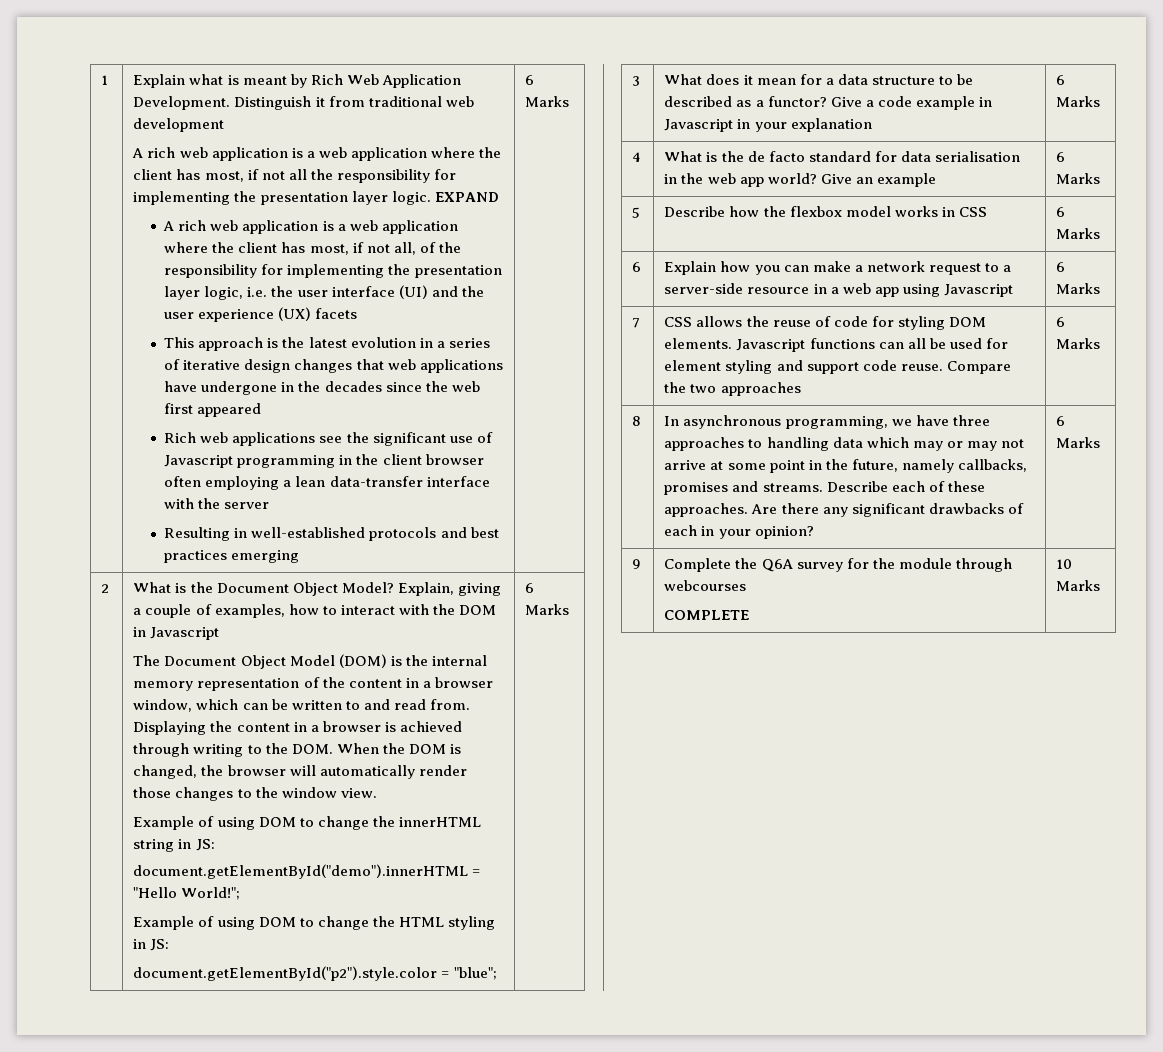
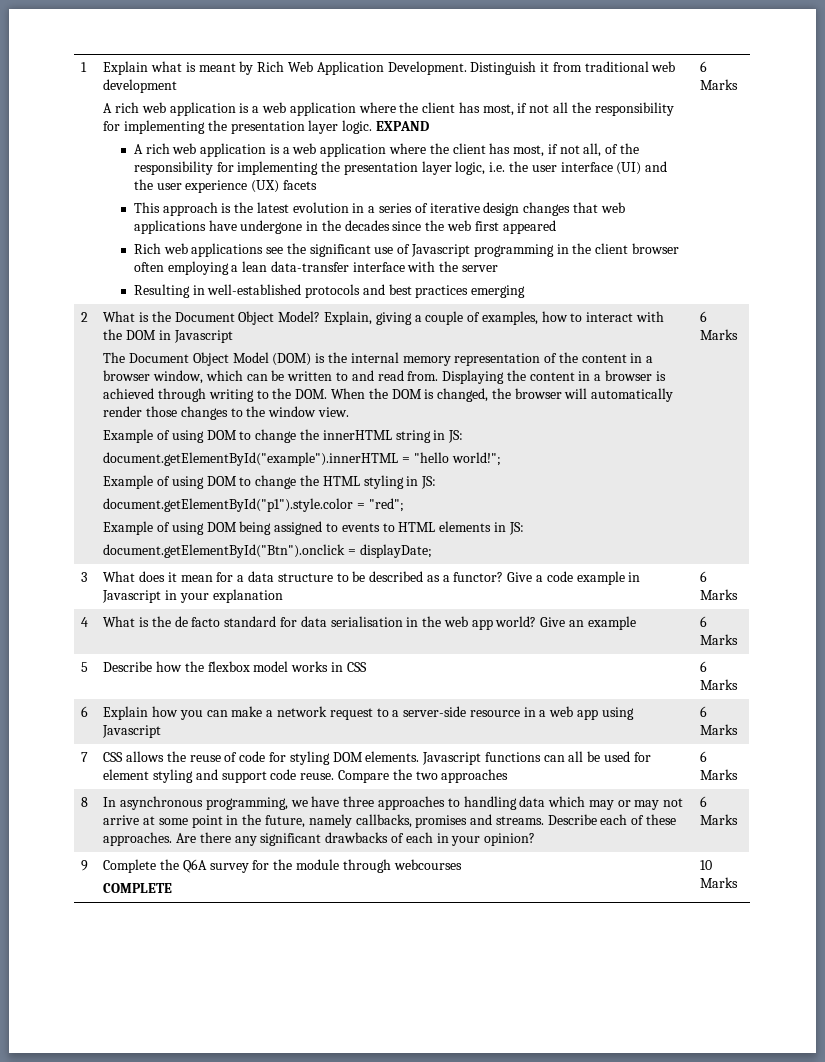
- document.getElementById("demo").innerHTML = "Hello World!";
+ document.getElementById("example").innerHTML = "hello world!";
- document.getElementById("p2").style.color = "blue";
+ document.getElementById("p1").style.color = "red";
+ Example of using DOM being assigned to events to HTML elements in JS:
+ document.getElementById("Btn").onclick = displayDate;

